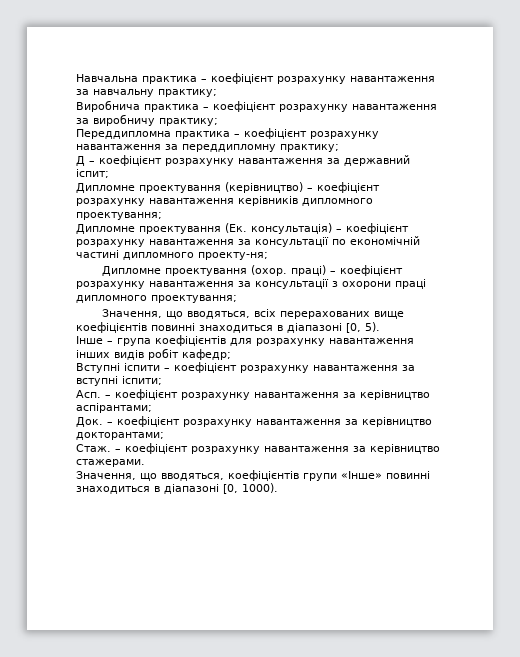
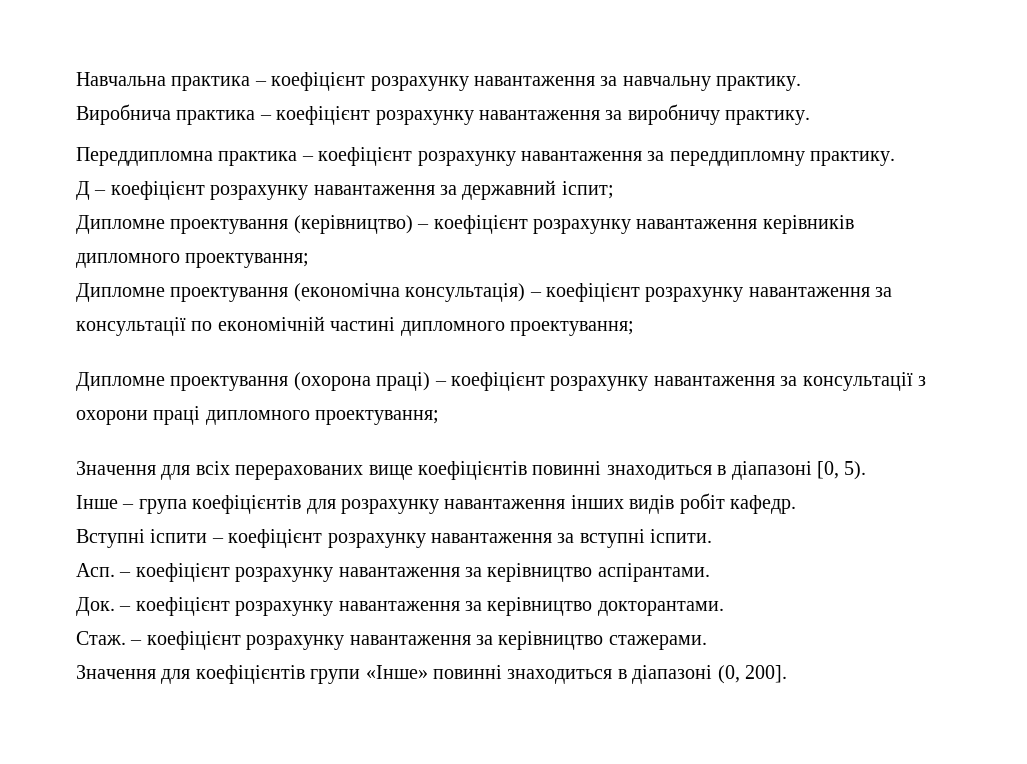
- Навчальна практика – коефіцієнт розрахунку навантаження за навчальну практику;
+ Навчальна практика – коефіцієнт розрахунку навантаження за навчальну практику.
- Виробнича практика – коефіцієнт розрахунку навантаження за виробничу практику;
+ Виробнича практика – коефіцієнт розрахунку навантаження за виробничу практику.
- Переддипломна практика – коефіцієнт розрахунку навантаження за переддипломну практику;
+ Переддипломна практика – коефіцієнт розрахунку навантаження за переддипломну практику.
- Дипломне проектування (Ек. консультація) – коефіцієнт розрахунку навантаження за консультації по економічній частині дипломного проекту-ня;
- Дипломне проектування (охор. праці) – коефіцієнт розрахунку навантаження за консультації з охорони праці дипломного проектування;
+ Дипломне проектування (економічна консультація) – коефіцієнт розрахунку навантаження за консультації по економічній частині дипломного проектування;
+ Дипломне проектування (охорона праці) – коефіцієнт розрахунку навантаження за консультації з охорони праці дипломного проектування;
- Значення, що вводяться, всіх перерахованих вище коефіцієнтів повинні знаходиться в діапазоні [0, 5).
+ Значення для всіх перерахованих вище коефіцієнтів повинні знаходиться в діапазоні [0, 5).
- Інше – група коефіцієнтів для розрахунку навантаження інших видів робіт кафедр;
+ Інше – група коефіцієнтів для розрахунку навантаження інших видів робіт кафедр.
- Вступні іспити – коефіцієнт розрахунку навантаження за вступні іспити;
+ Вступні іспити – коефіцієнт розрахунку навантаження за вступні іспити.
- Асп. – коефіцієнт розрахунку навантаження за керівництво аспірантами;
+ Асп. – коефіцієнт розрахунку навантаження за керівництво аспірантами.
- Док. – коефіцієнт розрахунку навантаження за керівництво докторантами;
+ Док. – коефіцієнт розрахунку навантаження за керівництво докторантами.
- Значення, що вводяться, коефіцієнтів групи «Інше» повинні знаходиться в діапазоні [0, 1000).
+ Значення для коефіцієнтів групи «Інше» повинні знаходиться в діапазоні (0, 200].

